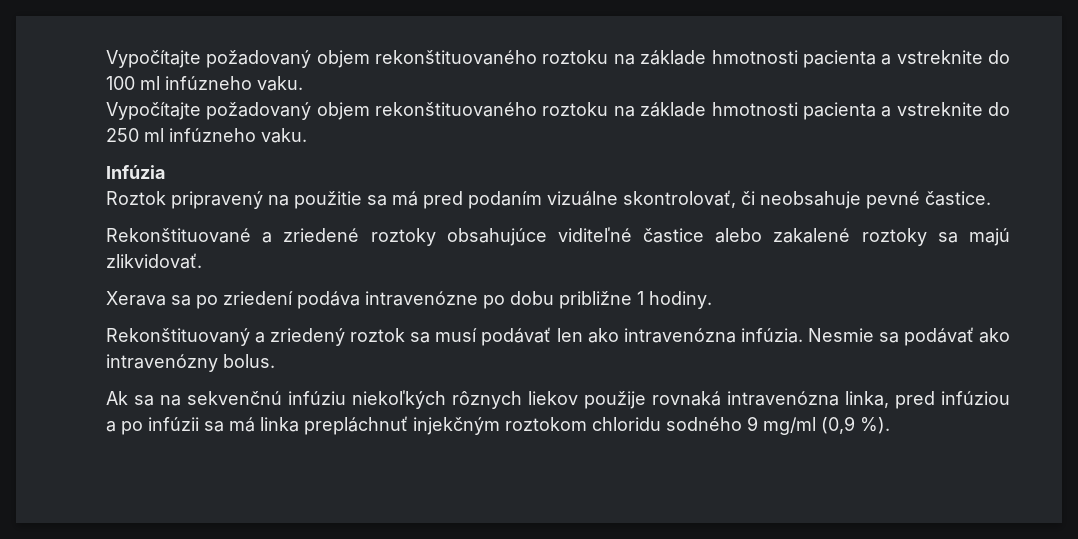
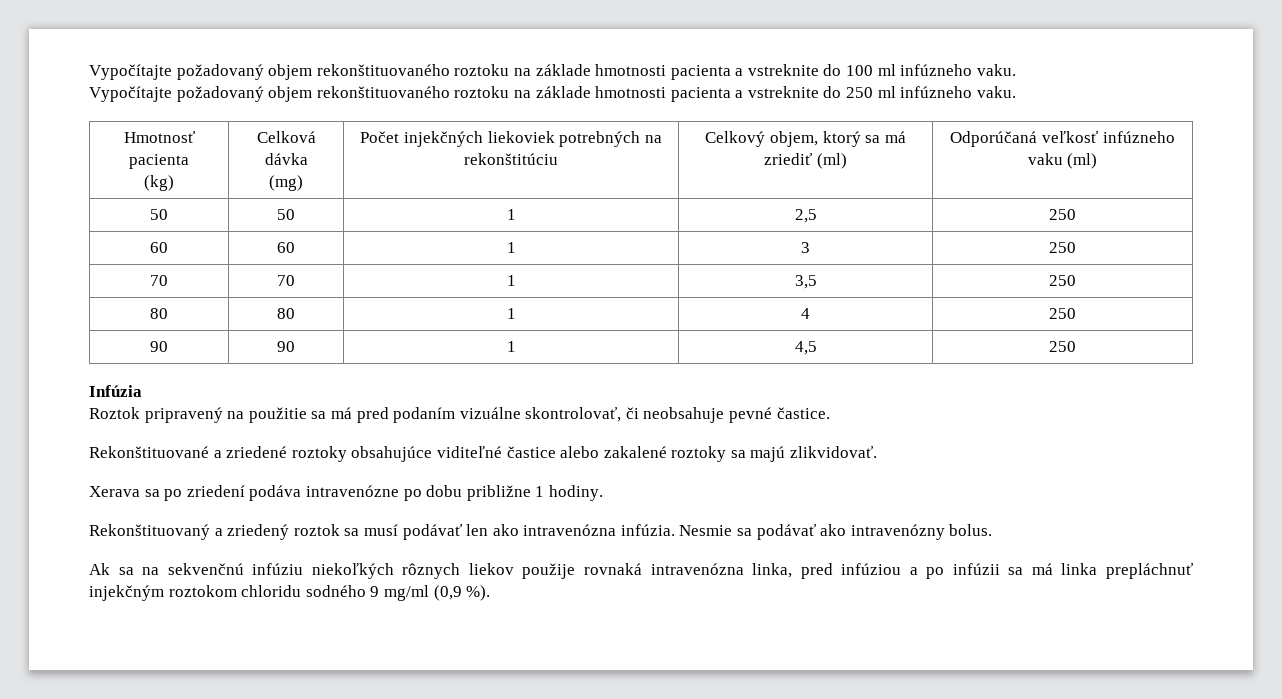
+ Hmotnosť pacienta
+ (kg) | Celková dávka
+ (mg) | Počet injekčných liekoviek potrebných na rekonštitúciu | Celkový objem, ktorý sa má zriediť (ml) | Odporúčaná veľkosť infúzneho vaku (ml)
+ 50 | 50 | 1 | 2,5 | 250
+ 60 | 60 | 1 | 3 | 250
+ 70 | 70 | 1 | 3,5 | 250
+ 80 | 80 | 1 | 4 | 250
+ 90 | 90 | 1 | 4,5 | 250

